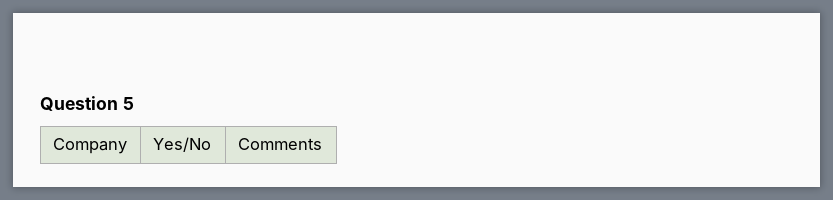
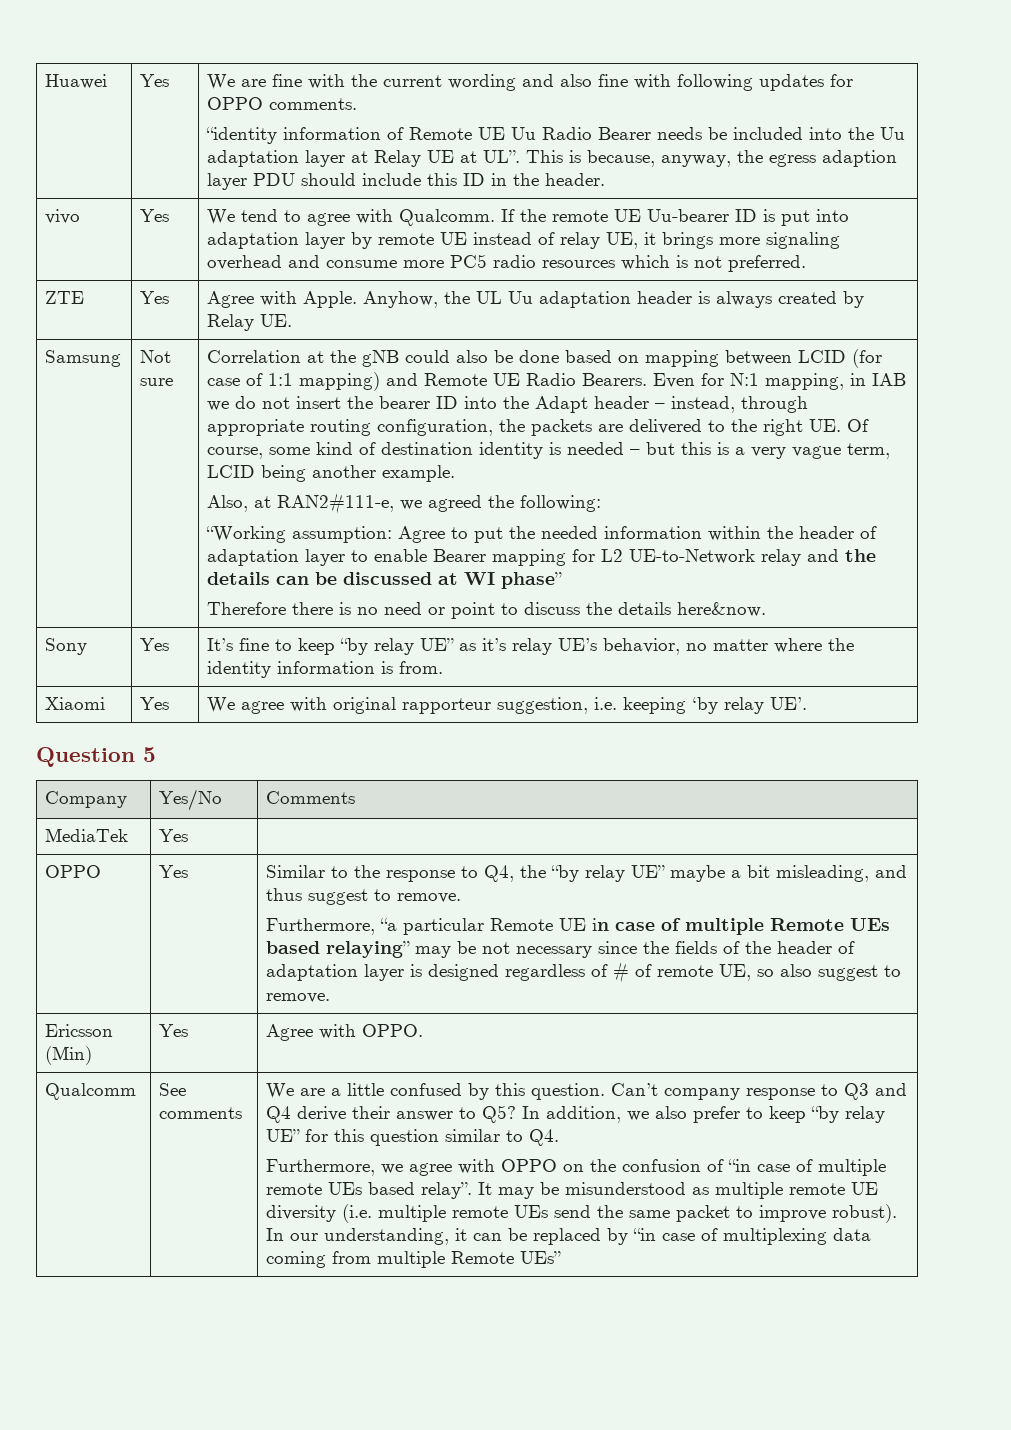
+ Huawei | Yes | We are fine with the current wording and also fine with following updates for OPPO comments.
+ “identity information of Remote UE Uu Radio Bearer needs be included into the Uu adaptation layer at Relay UE at UL”. This is because, anyway, the egress adaption layer PDU should include this ID in the header.
+ vivo | Yes | We tend to agree with Qualcomm. If the remote UE Uu-bearer ID is put into adaptation layer by remote UE instead of relay UE, it brings more signaling overhead and consume more PC5 radio resources which is not preferred.
+ ZTE | Yes | Agree with Apple. Anyhow, the UL Uu adaptation header is always created by Relay UE.
+ Samsung | Not sure | Correlation at the gNB could also be done based on mapping between LCID (for case of 1:1 mapping) and Remote UE Radio Bearers. Even for N:1 mapping, in IAB we do not insert the bearer ID into the Adapt header – instead, through appropriate routing configuration, the packets are delivered to the right UE. Of course, some kind of destination identity is needed – but this is a very vague term, LCID being another example.
+ Also, at RAN2#111-e, we agreed the following:
+ “Working assumption: Agree to put the needed information within the header of adaptation layer to enable Bearer mapping for L2 UE-to-Network relay and the details can be discussed at WI phase”
+ Therefore there is no need or point to discuss the details here&now.
+ Sony | Yes | It’s fine to keep “by relay UE” as it’s relay UE’s behavior, no matter where the identity information is from.
+ Xiaomi | Yes | We agree with original rapporteur suggestion, i.e. keeping ‘by relay UE’.
+ MediaTek | Yes |
+ OPPO | Yes | Similar to the response to Q4, the “by relay UE” maybe a bit misleading, and thus suggest to remove.
+ Furthermore, “a particular Remote UE in case of multiple Remote UEs based relaying” may be not necessary since the fields of the header of adaptation layer is designed regardless of # of remote UE, so also suggest to remove.
+ Ericsson (Min) | Yes | Agree with OPPO.
+ Qualcomm | See comments | We are a little confused by this question. Can’t company response to Q3 and Q4 derive their answer to Q5? In addition, we also prefer to keep “by relay UE” for this question similar to Q4.
+ Furthermore, we agree with OPPO on the confusion of “in case of multiple remote UEs based relay”. It may be misunderstood as multiple remote UE diversity (i.e. multiple remote UEs send the same packet to improve robust). In our understanding, it can be replaced by “in case of multiplexing data coming from multiple Remote UEs”

